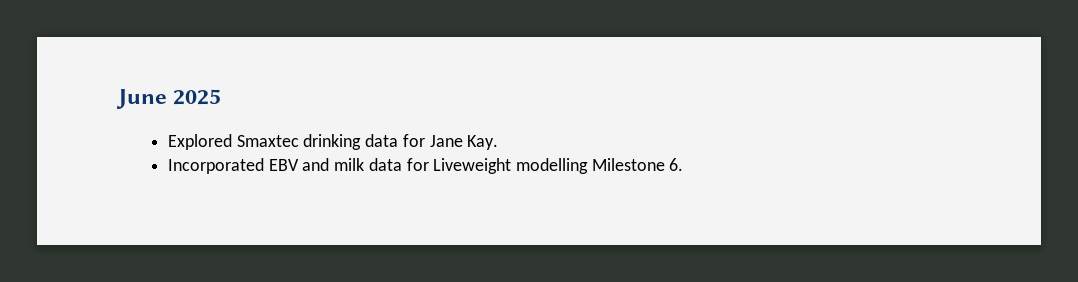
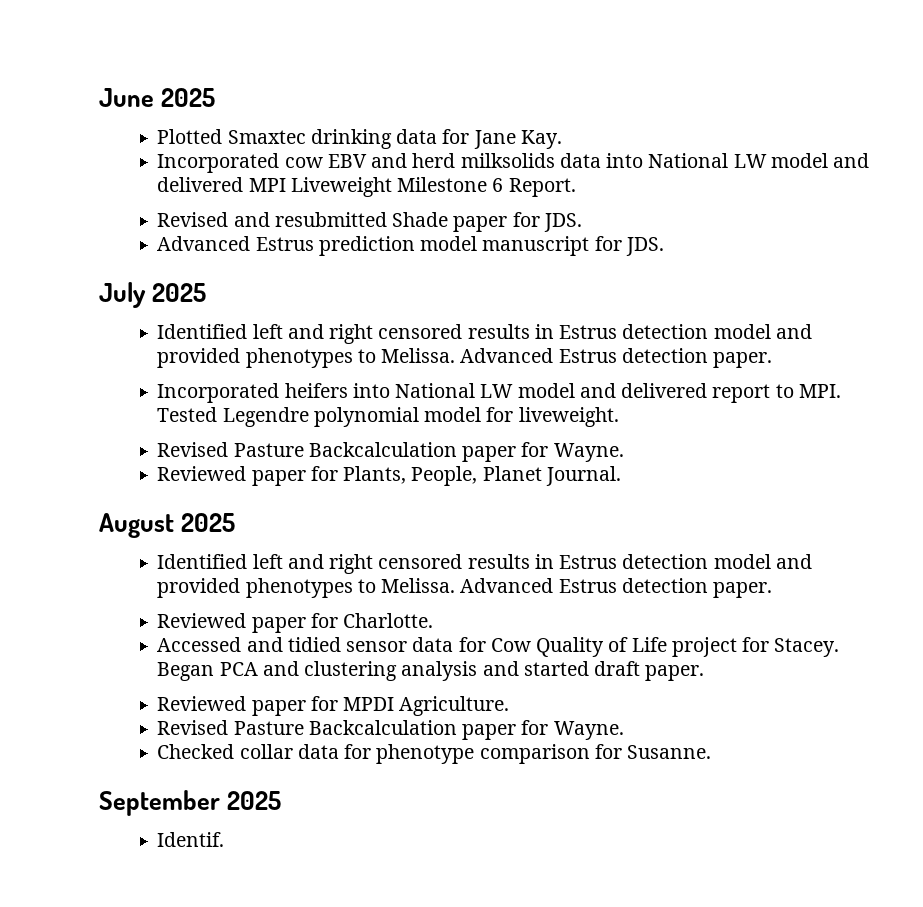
- Explored Smaxtec drinking data for Jane Kay.
+ Plotted Smaxtec drinking data for Jane Kay.
- Incorporated EBV and milk data for Liveweight modelling Milestone 6.
+ Incorporated cow EBV and herd milksolids data into National LW model and delivered MPI Liveweight Milestone 6 Report.
+ Revised and resubmitted Shade paper for JDS.
+ Advanced Estrus prediction model manuscript for JDS.
+ July 2025
+ Identified left and right censored results in Estrus detection model and provided phenotypes to Melissa. Advanced Estrus detection paper.
+ Incorporated heifers into National LW model and delivered report to MPI. Tested Legendre polynomial model for liveweight.
+ Revised Pasture Backcalculation paper for Wayne.
+ Reviewed paper for Plants, People, Planet Journal.
+ August 2025
+ Identified left and right censored results in Estrus detection model and provided phenotypes to Melissa. Advanced Estrus detection paper.
+ Reviewed paper for Charlotte.
+ Accessed and tidied sensor data for Cow Quality of Life project for Stacey. Began PCA and clustering analysis and started draft paper.
+ Reviewed paper for MPDI Agriculture.
+ Revised Pasture Backcalculation paper for Wayne.
+ Checked collar data for phenotype comparison for Susanne.
+ September 2025
+ Identif.

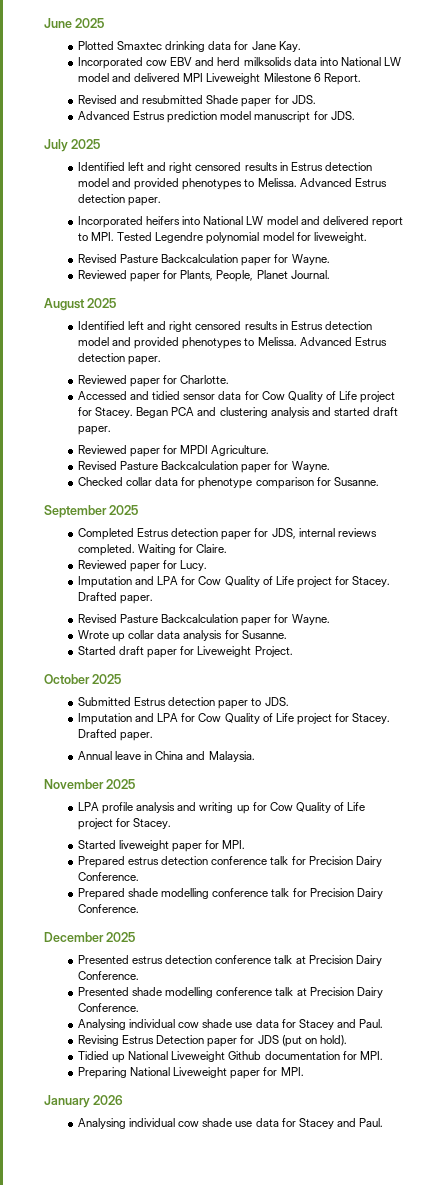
- Identif.
+ Completed Estrus detection paper for JDS, internal reviews completed. Waiting for Claire.
+ Reviewed paper for Lucy.
+ Imputation and LPA for Cow Quality of Life project for Stacey. Drafted paper.
+ Revised Pasture Backcalculation paper for Wayne.
+ Wrote up collar data analysis for Susanne.
+ Started draft paper for Liveweight Project.
+ October 2025
+ Submitted Estrus detection paper to JDS.
+ Imputation and LPA for Cow Quality of Life project for Stacey. Drafted paper.
+ Annual leave in China and Malaysia.
+ November 2025
+ LPA profile analysis and writing up for Cow Quality of Life project for Stacey.
+ Started liveweight paper for MPI.
+ Prepared estrus detection conference talk for Precision Dairy Conference.
+ Prepared shade modelling conference talk for Precision Dairy Conference.
+ December 2025
+ Presented estrus detection conference talk at Precision Dairy Conference.
+ Presented shade modelling conference talk at Precision Dairy Conference.
+ Analysing individual cow shade use data for Stacey and Paul.
+ Revising Estrus Detection paper for JDS (put on hold).
+ Tidied up National Liveweight Github documentation for MPI.
+ Preparing National Liveweight paper for MPI.
+ January 2026
+ Analysing individual cow shade use data for Stacey and Paul.

